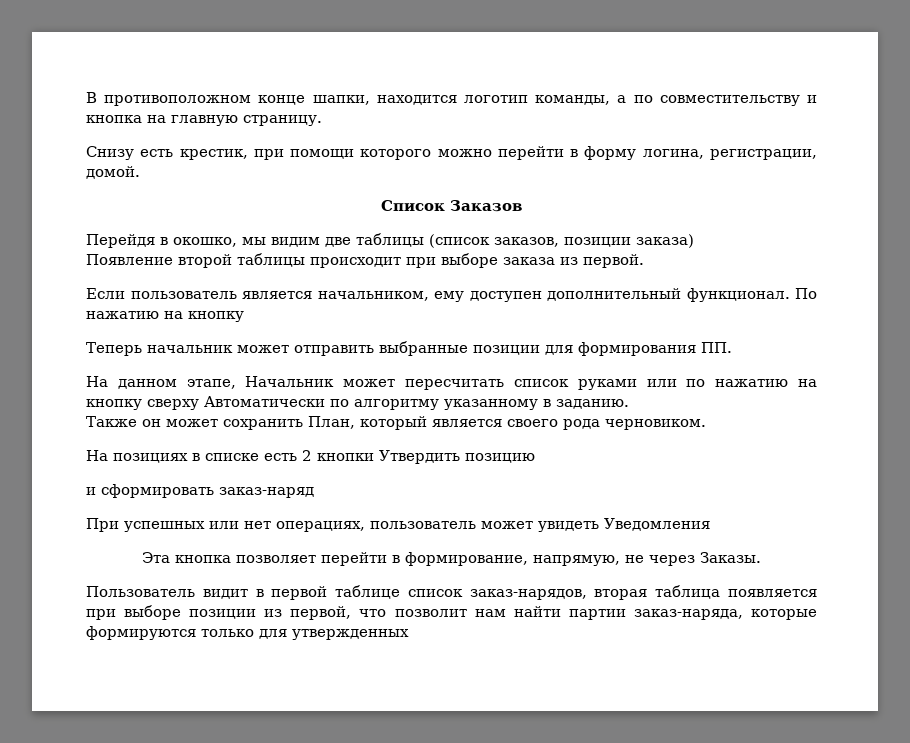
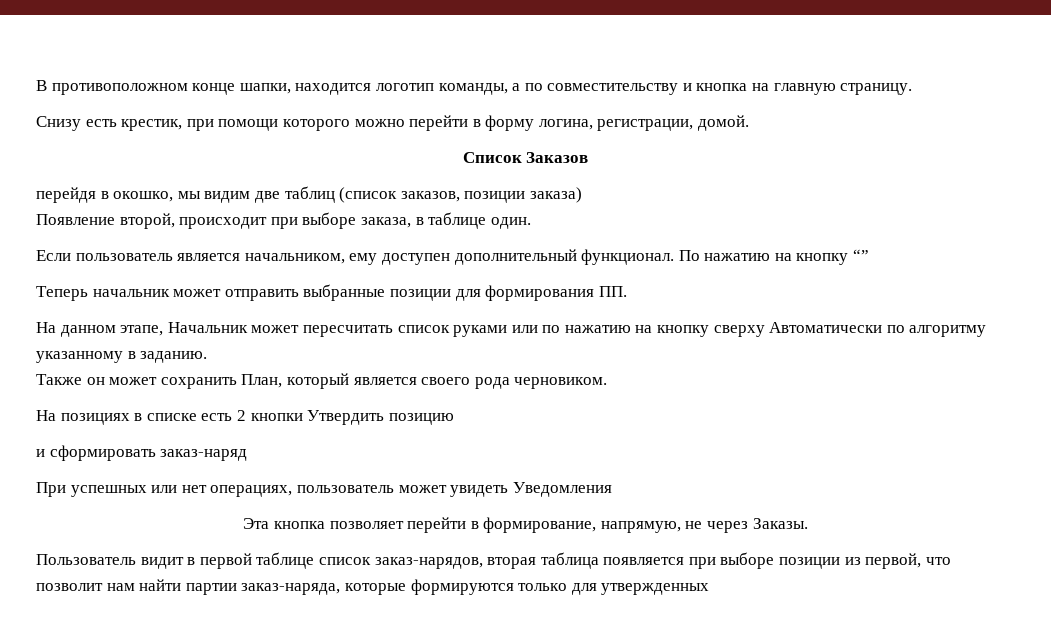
- Перейдя в окошко, мы видим две таблицы (список заказов, позиции заказа)
+ перейдя в окошко, мы видим две таблиц (список заказов, позиции заказа)
- Появление второй таблицы происходит при выборе заказа из первой.
+ Появление второй, происходит при выборе заказа, в таблице один.
- По нажатию на кнопку
+ По нажатию на кнопку “”

